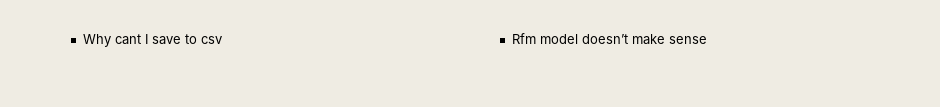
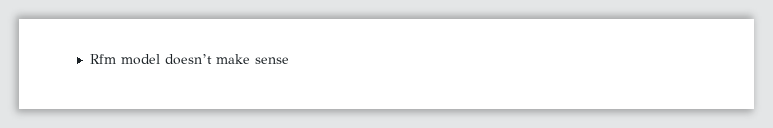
- Why cant I save to csv

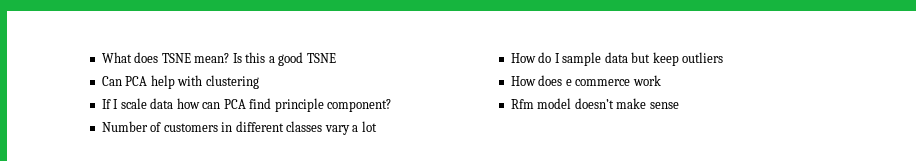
+ What does TSNE mean? Is this a good TSNE
+ Can PCA help with clustering
+ If I scale data how can PCA find principle component?
+ Number of customers in different classes vary a lot
+ How do I sample data but keep outliers
+ How does e commerce work

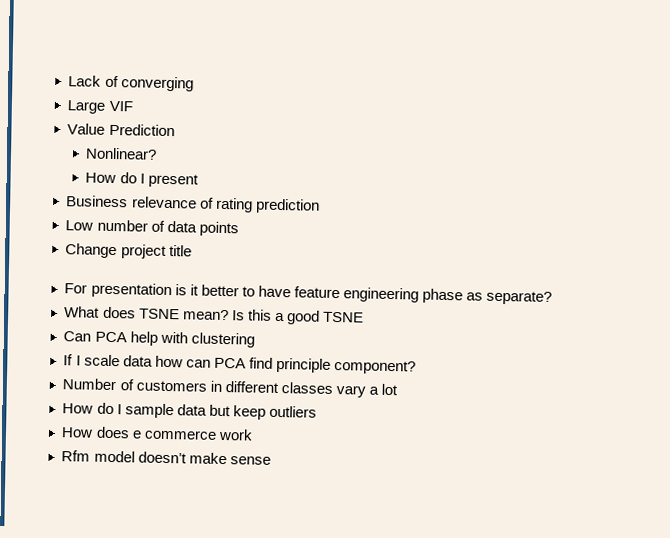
+ Lack of converging
+ Large VIF
+ Value Prediction
+ Nonlinear?
+ How do I present
+ Business relevance of rating prediction
+ Low number of data points
+ Change project title
+ For presentation is it better to have feature engineering phase as separate?

